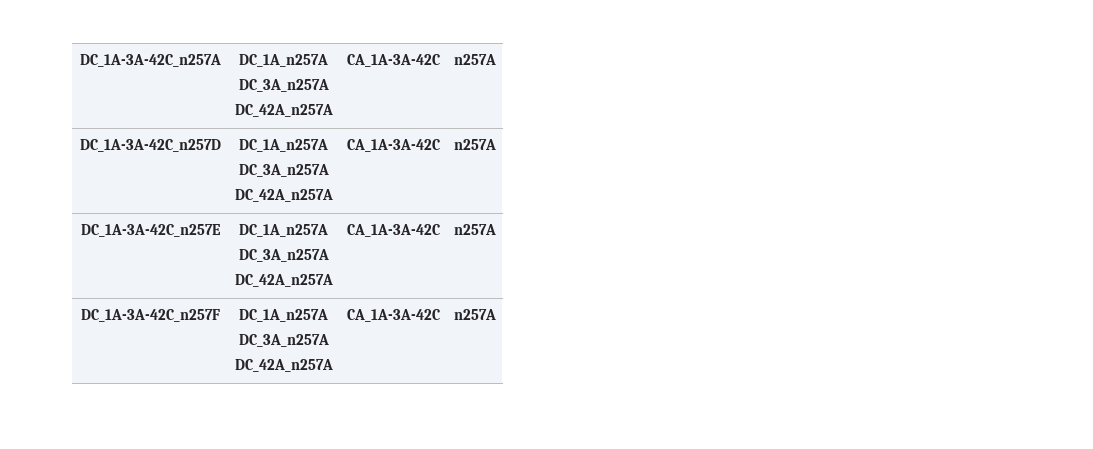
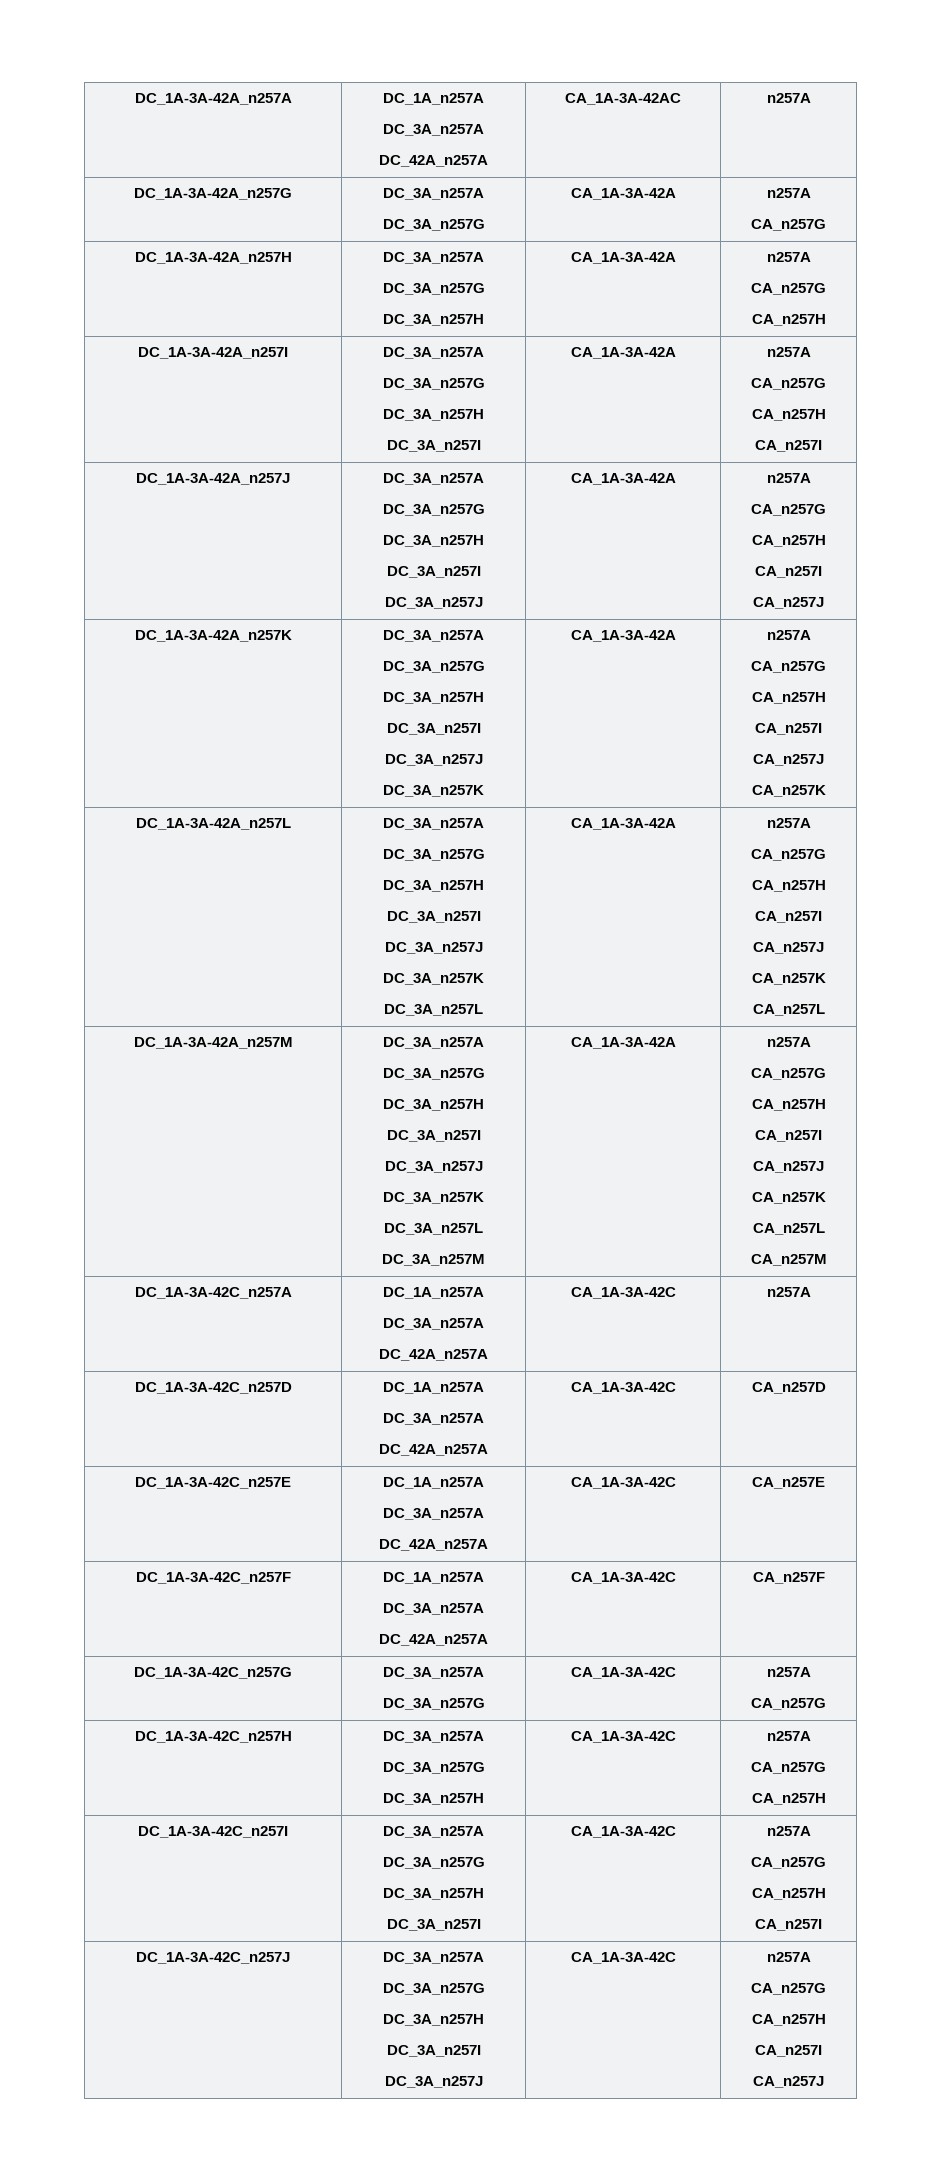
+ DC_1A-3A-42A_n257A | DC_1A_n257A
+ DC_3A_n257A
+ DC_42A_n257A | CA_1A-3A-42AC | n257A
+ DC_1A-3A-42A_n257G | DC_3A_n257A
+ DC_3A_n257G | CA_1A-3A-42A | n257A
+ CA_n257G
+ DC_1A-3A-42A_n257H | DC_3A_n257A
+ DC_3A_n257G
+ DC_3A_n257H | CA_1A-3A-42A | n257A
+ CA_n257G
+ CA_n257H
+ DC_1A-3A-42A_n257I | DC_3A_n257A
+ DC_3A_n257G
+ DC_3A_n257H
+ DC_3A_n257I | CA_1A-3A-42A | n257A
+ CA_n257G
+ CA_n257H
+ CA_n257I
+ DC_1A-3A-42A_n257J | DC_3A_n257A
+ DC_3A_n257G
+ DC_3A_n257H
+ DC_3A_n257I
+ DC_3A_n257J | CA_1A-3A-42A | n257A
+ CA_n257G
+ CA_n257H
+ CA_n257I
+ CA_n257J
+ DC_1A-3A-42A_n257K | DC_3A_n257A
+ DC_3A_n257G
+ DC_3A_n257H
+ DC_3A_n257I
+ DC_3A_n257J
+ DC_3A_n257K | CA_1A-3A-42A | n257A
+ CA_n257G
+ CA_n257H
+ CA_n257I
+ CA_n257J
+ CA_n257K
+ DC_1A-3A-42A_n257L | DC_3A_n257A
+ DC_3A_n257G
+ DC_3A_n257H
+ DC_3A_n257I
+ DC_3A_n257J
+ DC_3A_n257K
+ DC_3A_n257L | CA_1A-3A-42A | n257A
+ CA_n257G
+ CA_n257H
+ CA_n257I
+ CA_n257J
+ CA_n257K
+ CA_n257L
+ DC_1A-3A-42A_n257M | DC_3A_n257A
+ DC_3A_n257G
+ DC_3A_n257H
+ DC_3A_n257I
+ DC_3A_n257J
+ DC_3A_n257K
+ DC_3A_n257L
+ DC_3A_n257M | CA_1A-3A-42A | n257A
+ CA_n257G
+ CA_n257H
+ CA_n257I
+ CA_n257J
+ CA_n257K
+ CA_n257L
+ CA_n257M
  DC_1A-3A-42C_n257D | DC_1A_n257A
  DC_3A_n257A
- DC_42A_n257A | CA_1A-3A-42C | n257A
+ DC_42A_n257A | CA_1A-3A-42C | CA_n257D
  DC_1A-3A-42C_n257E | DC_1A_n257A
  DC_3A_n257A
- DC_42A_n257A | CA_1A-3A-42C | n257A
+ DC_42A_n257A | CA_1A-3A-42C | CA_n257E
  DC_1A-3A-42C_n257F | DC_1A_n257A
  DC_3A_n257A
- DC_42A_n257A | CA_1A-3A-42C | n257A
+ DC_42A_n257A | CA_1A-3A-42C | CA_n257F
+ DC_1A-3A-42C_n257G | DC_3A_n257A
+ DC_3A_n257G | CA_1A-3A-42C | n257A
+ CA_n257G
+ DC_1A-3A-42C_n257H | DC_3A_n257A
+ DC_3A_n257G
+ DC_3A_n257H | CA_1A-3A-42C | n257A
+ CA_n257G
+ CA_n257H
+ DC_1A-3A-42C_n257I | DC_3A_n257A
+ DC_3A_n257G
+ DC_3A_n257H
+ DC_3A_n257I | CA_1A-3A-42C | n257A
+ CA_n257G
+ CA_n257H
+ CA_n257I
+ DC_1A-3A-42C_n257J | DC_3A_n257A
+ DC_3A_n257G
+ DC_3A_n257H
+ DC_3A_n257I
+ DC_3A_n257J | CA_1A-3A-42C | n257A
+ CA_n257G
+ CA_n257H
+ CA_n257I
+ CA_n257J

